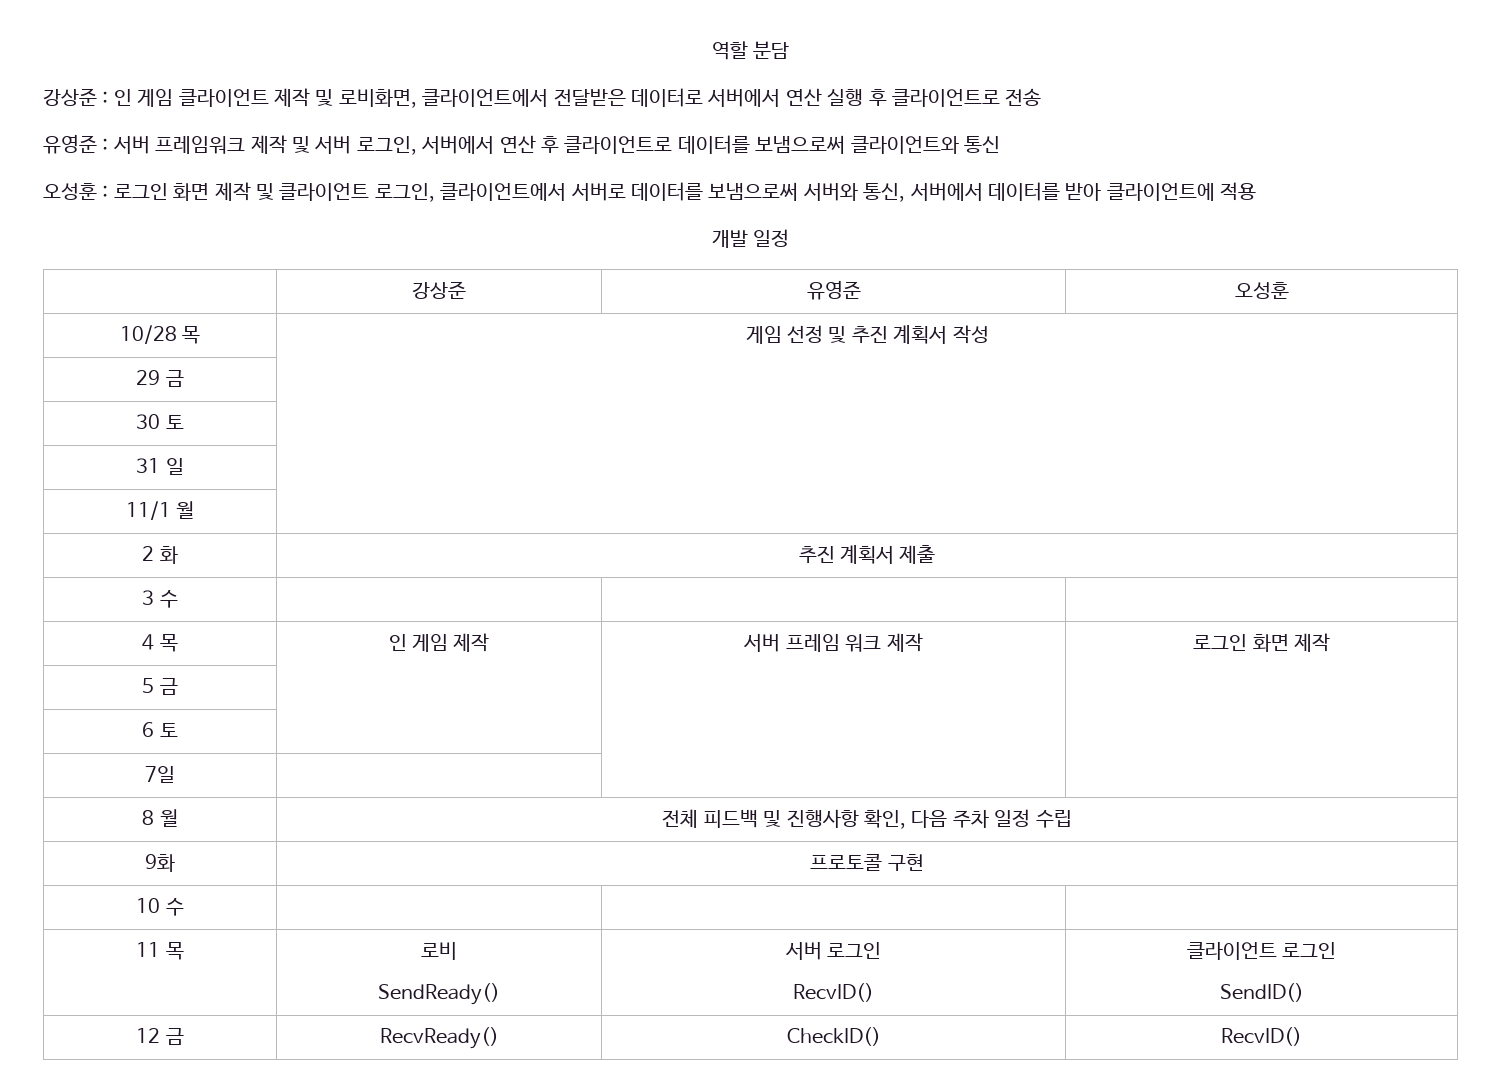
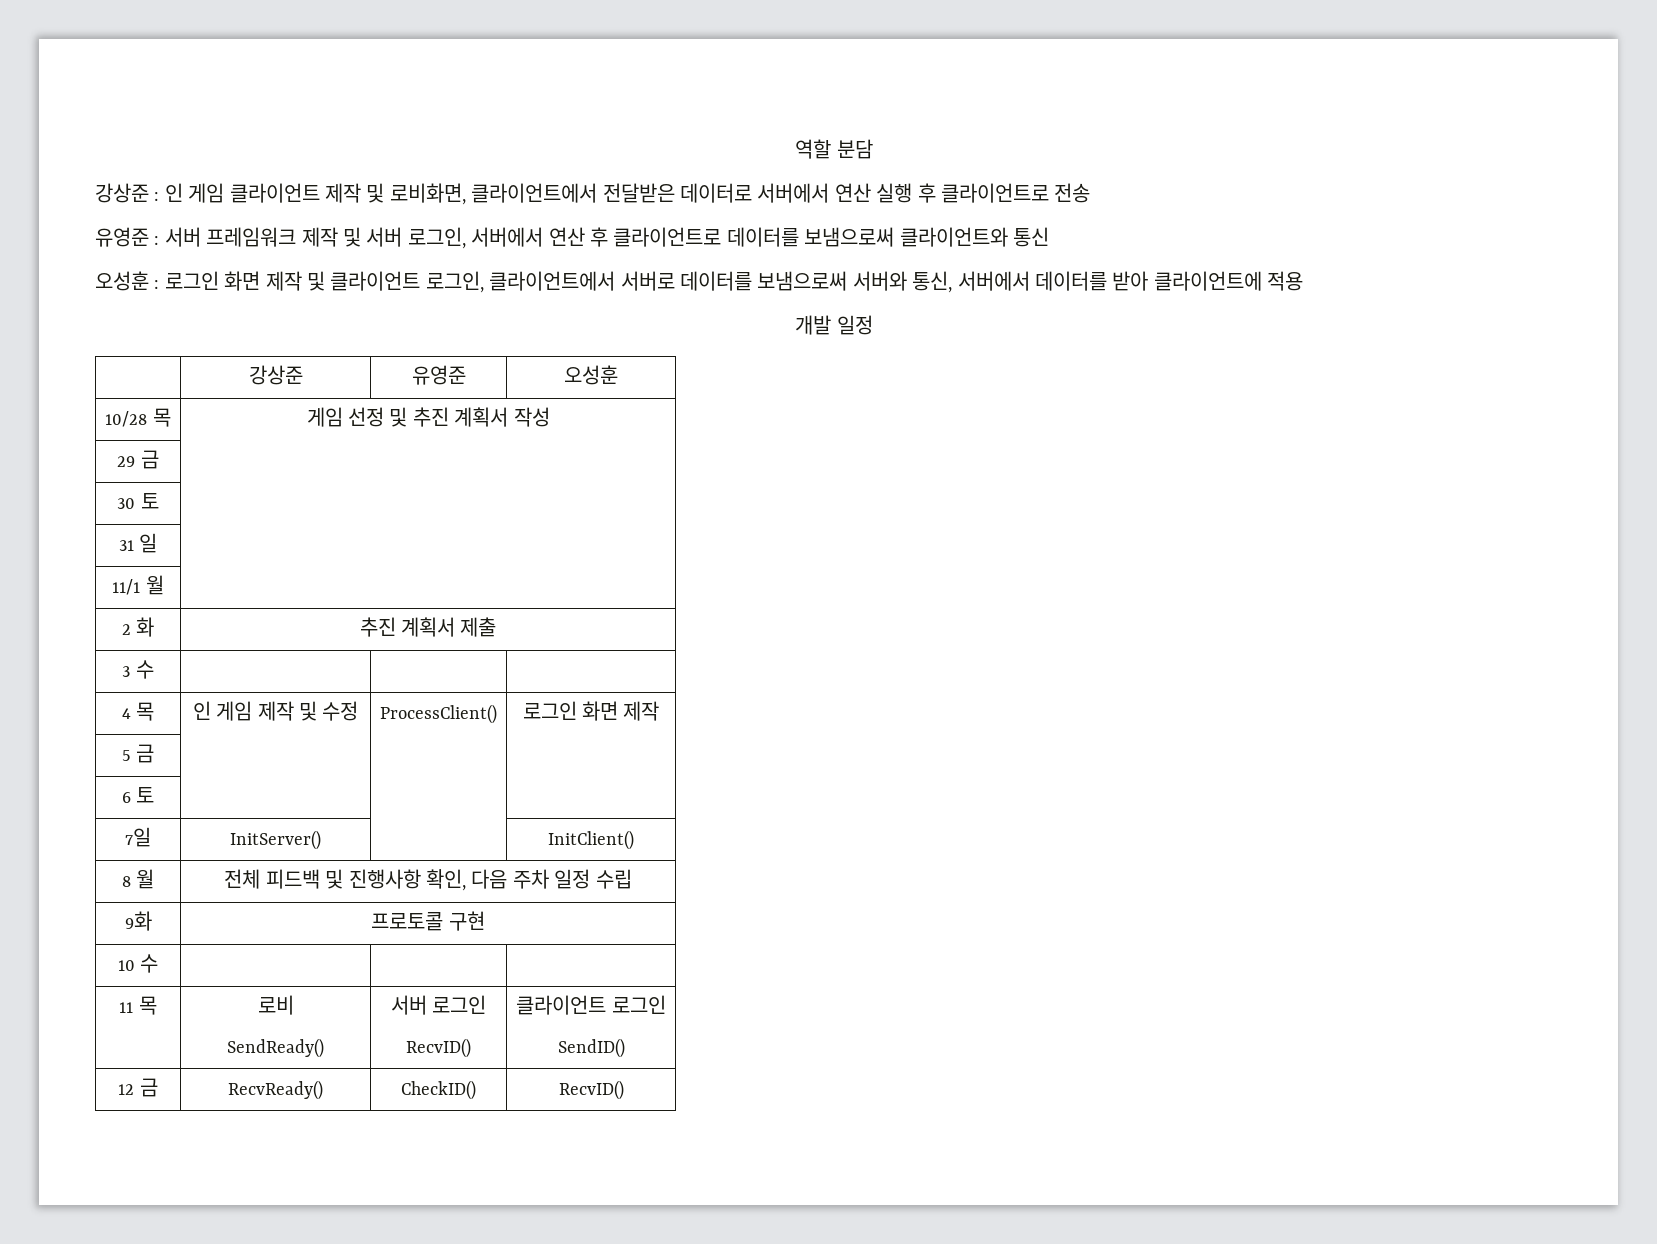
- 4 목 | 인 게임 제작 | 서버 프레임 워크 제작 | 로그인 화면 제작
+ 4 목 | 인 게임 제작 및 수정 | ProcessClient() | 로그인 화면 제작
- 7일 | | |
+ 7일 | InitServer() | | InitClient()

